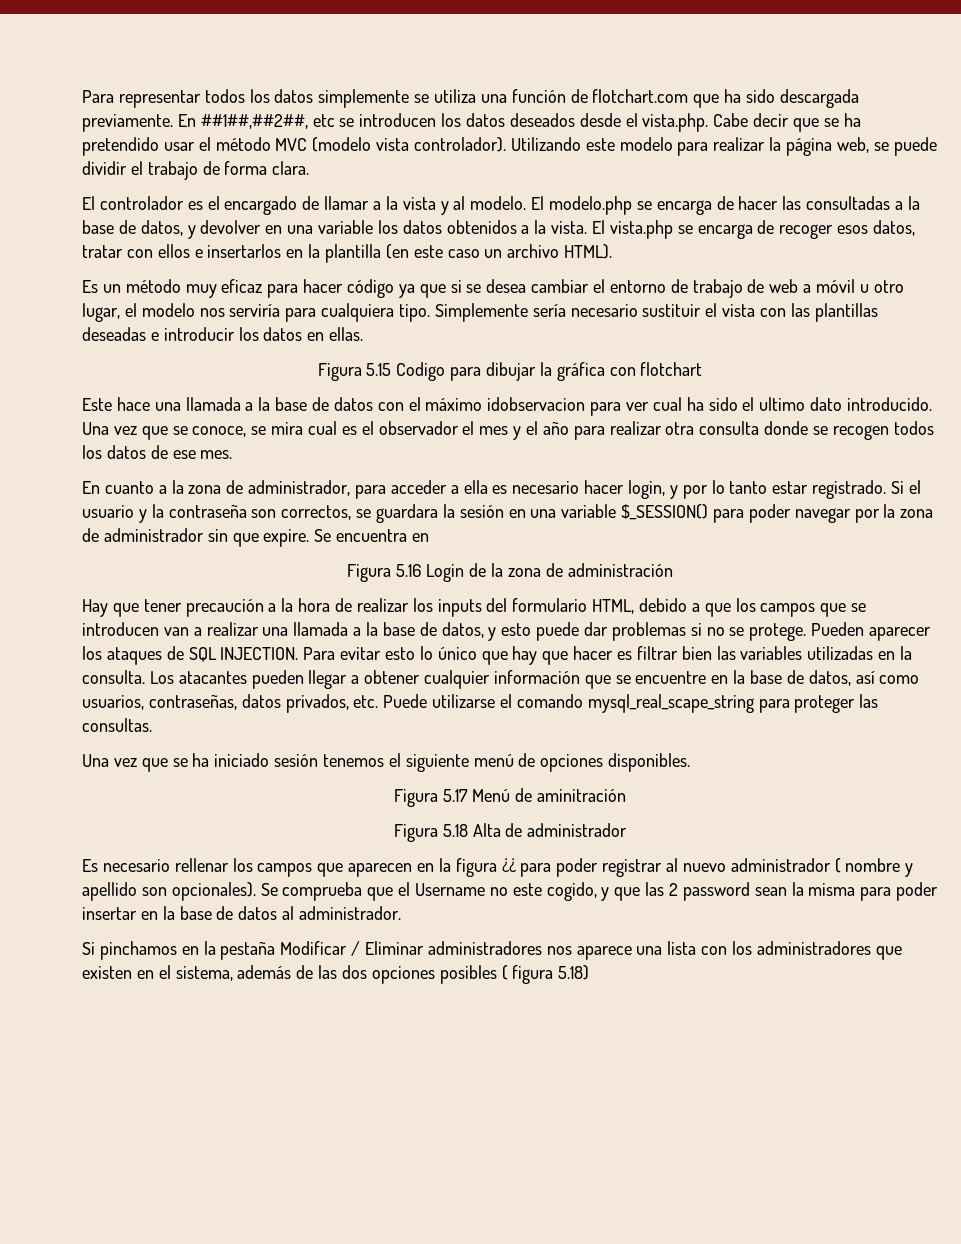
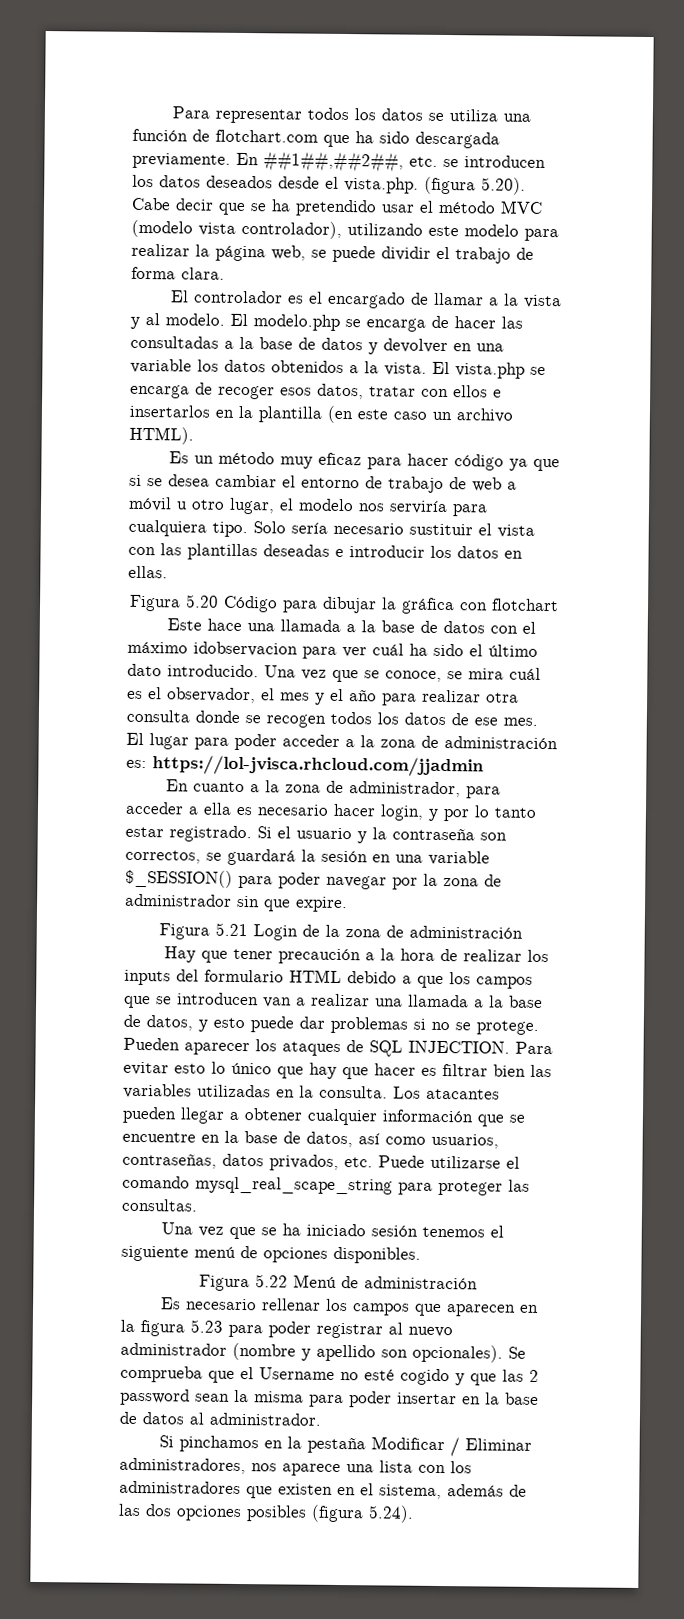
- Para representar todos los datos simplemente se utiliza una función de flotchart.com que ha sido descargada previamente.
+ Para representar todos los datos se utiliza una función de flotchart.com que ha sido descargada previamente.
- En ##1##,##2##, etc se introducen los datos deseados desde el vista.php. Cabe decir que se ha pretendido usar el método MVC (modelo vista controlador). Utilizando este modelo para realizar la página web, se puede dividir el trabajo de forma clara.
+ En ##1##,##2##, etc. se introducen los datos deseados desde el vista.php. (figura 5.20). Cabe decir que se ha pretendido usar el método MVC (modelo vista controlador), utilizando este modelo para realizar la página web, se puede dividir el trabajo de forma clara.
- El modelo.php se encarga de hacer las consultadas a la base de datos, y devolver en una variable los datos obtenidos a la vista.
+ El modelo.php se encarga de hacer las consultadas a la base de datos y devolver en una variable los datos obtenidos a la vista.
- Simplemente sería necesario sustituir el vista con las plantillas deseadas e introducir los datos en ellas.
+ Solo sería necesario sustituir el vista con las plantillas deseadas e introducir los datos en ellas.
- Figura 5.15 Codigo para dibujar la gráfica con flotchart
+ Figura 5.20 Código para dibujar la gráfica con flotchart
- Este hace una llamada a la base de datos con el máximo idobservacion para ver cual ha sido el ultimo dato introducido.
+ Este hace una llamada a la base de datos con el máximo idobservacion para ver cuál ha sido el último dato introducido.
- Una vez que se conoce, se mira cual es el observador el mes y el año para realizar otra consulta donde se recogen todos los datos de ese mes.
+ Una vez que se conoce, se mira cuál es el observador, el mes y el año para realizar otra consulta donde se recogen todos los datos de ese mes. El lugar para poder acceder a la zona de administración es: https://lol-jvisca.rhcloud.com/jjadmin
- Si el usuario y la contraseña son correctos, se guardara la sesión en una variable $_SESSION() para poder navegar por la zona de administrador sin que expire. Se encuentra en
- Figura 5.16 Login de la zona de administración
+ Si el usuario y la contraseña son correctos, se guardará la sesión en una variable $_SESSION() para poder navegar por la zona de administrador sin que expire.
+ Figura 5.21 Login de la zona de administración
- Hay que tener precaución a la hora de realizar los inputs del formulario HTML, debido a que los campos que se introducen van a realizar una llamada a la base de datos, y esto puede dar problemas si no se protege.
+ Hay que tener precaución a la hora de realizar los inputs del formulario HTML debido a que los campos que se introducen van a realizar una llamada a la base de datos, y esto puede dar problemas si no se protege.
- Figura 5.17 Menú de aminitración
- Figura 5.18 Alta de administrador
+ Figura 5.22 Menú de administración
- Es necesario rellenar los campos que aparecen en la figura ¿¿ para poder registrar al nuevo administrador ( nombre y apellido son opcionales).
+ Es necesario rellenar los campos que aparecen en la figura 5.23 para poder registrar al nuevo administrador (nombre y apellido son opcionales).
- Se comprueba que el Username no este cogido, y que las 2 password sean la misma para poder insertar en la base de datos al administrador.
+ Se comprueba que el Username no esté cogido y que las 2 password sean la misma para poder insertar en la base de datos al administrador.
- Si pinchamos en la pestaña Modificar / Eliminar administradores nos aparece una lista con los administradores que existen en el sistema, además de las dos opciones posibles ( figura 5.18)
+ Si pinchamos en la pestaña Modificar / Eliminar administradores, nos aparece una lista con los administradores que existen en el sistema, además de las dos opciones posibles (figura 5.24).

